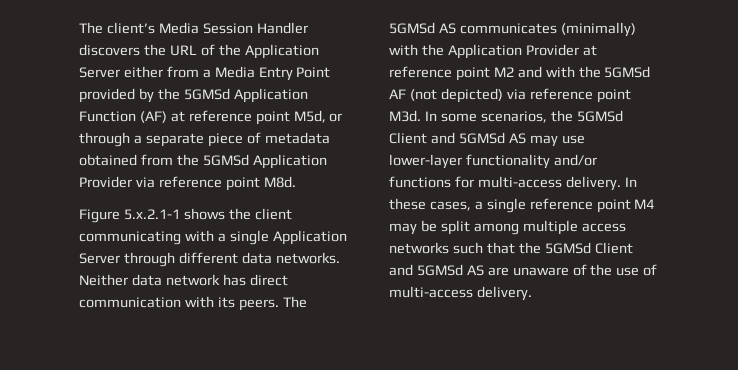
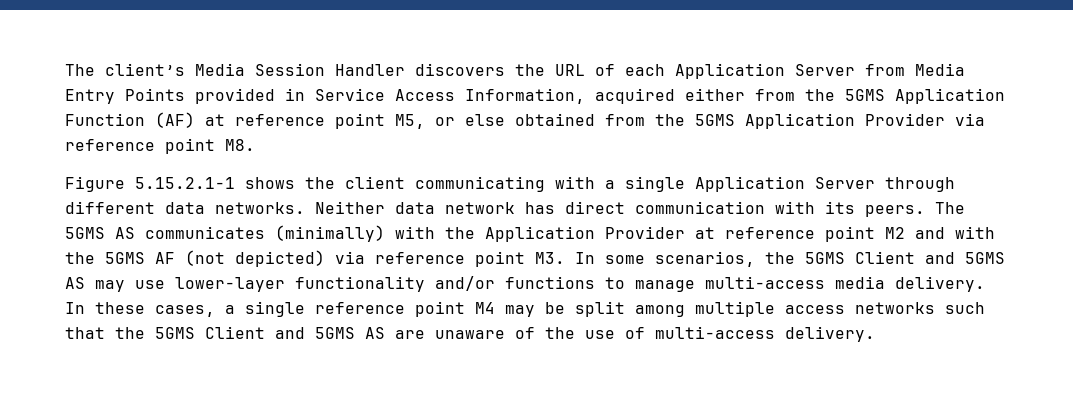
- The client’s Media Session Handler discovers the URL of the Application Server either from a Media Entry Point provided by the 5GMSd Application Function (AF) at reference point M5d, or through a separate piece of metadata obtained from the 5GMSd Application Provider via reference point M8d.
+ The client’s Media Session Handler discovers the URL of each Application Server from Media Entry Points provided in Service Access Information, acquired either from the 5GMS Application Function (AF) at reference point M5, or else obtained from the 5GMS Application Provider via reference point M8.
- Figure 5.x.2.1-1 shows the client communicating with a single Application Server through different data networks.
+ Figure 5.15.2.1-1 shows the client communicating with a single Application Server through different data networks.
- The 5GMSd AS communicates (minimally) with the Application Provider at reference point M2 and with the 5GMSd AF (not depicted) via reference point M3d. In some scenarios, the 5GMSd Client and 5GMSd AS may use lower-layer functionality and/or functions for multi-access delivery.
+ The 5GMS AS communicates (minimally) with the Application Provider at reference point M2 and with the 5GMS AF (not depicted) via reference point M3. In some scenarios, the 5GMS Client and 5GMS AS may use lower-layer functionality and/or functions to manage multi-access media delivery.
- In these cases, a single reference point M4 may be split among multiple access networks such that the 5GMSd Client and 5GMSd AS are unaware of the use of multi-access delivery.
+ In these cases, a single reference point M4 may be split among multiple access networks such that the 5GMS Client and 5GMS AS are unaware of the use of multi-access delivery.

